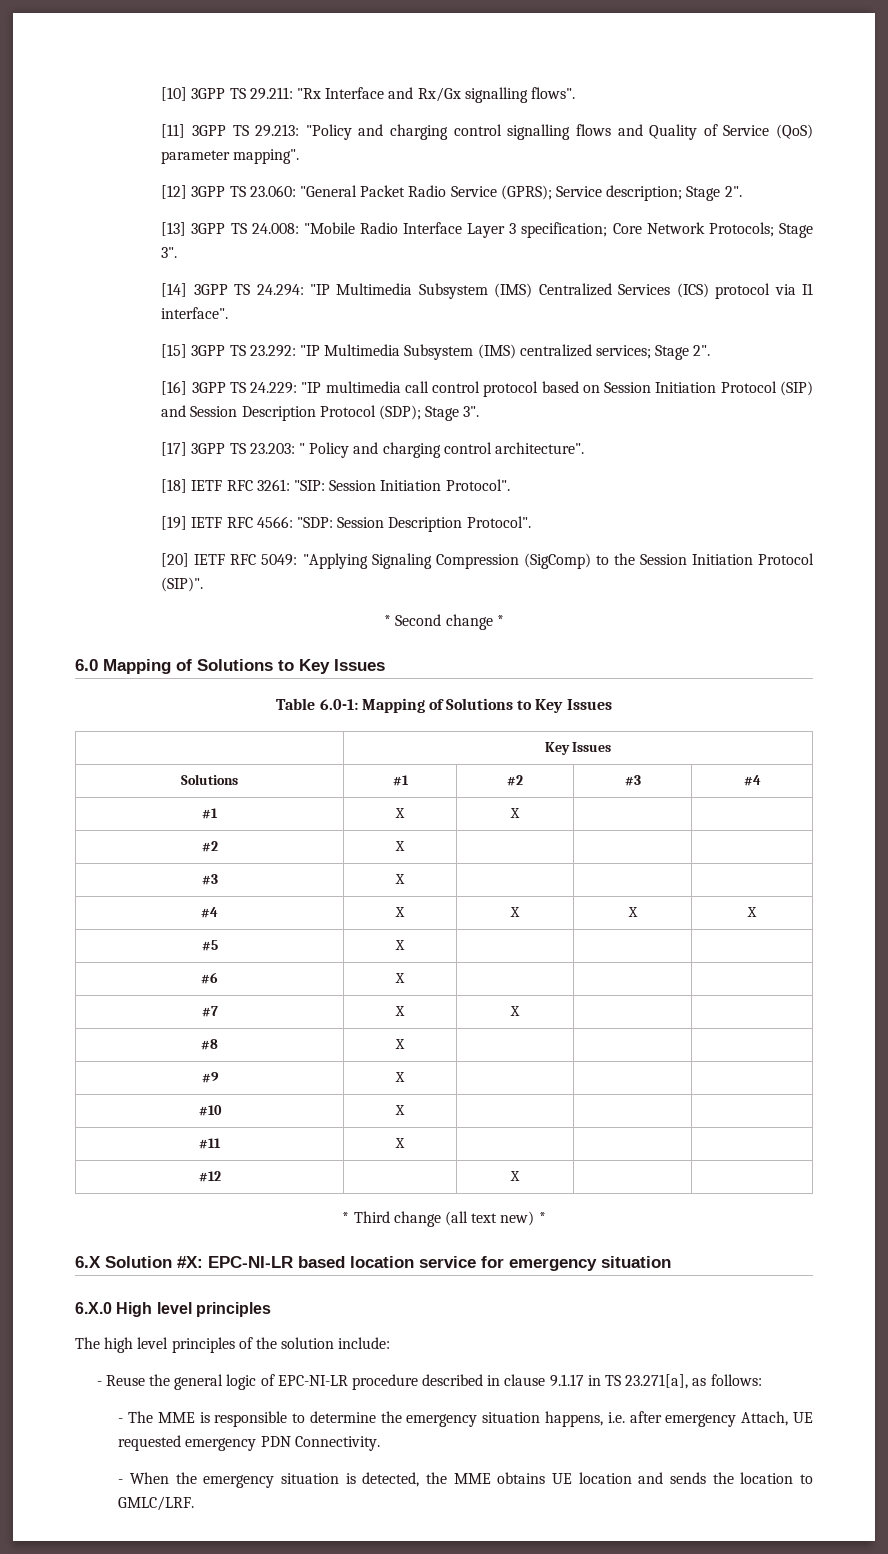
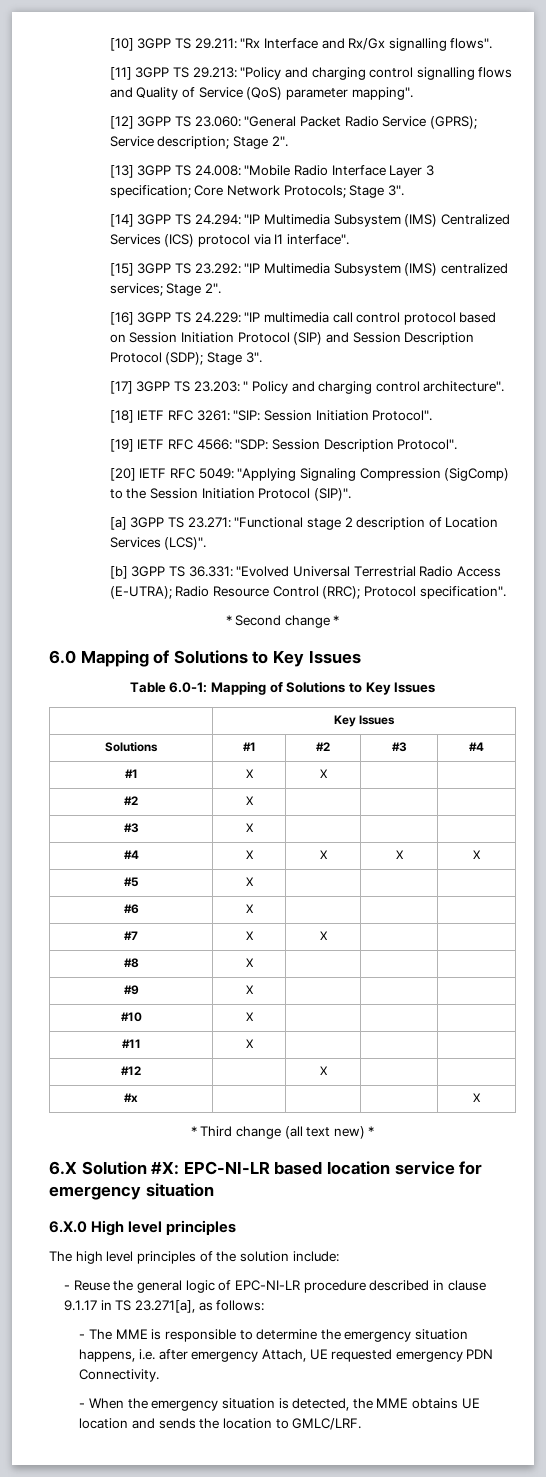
+ [a] 3GPP TS 23.271: "Functional stage 2 description of Location Services (LCS)".
+ [b] 3GPP TS 36.331: "Evolved Universal Terrestrial Radio Access (E-UTRA); Radio Resource Control (RRC); Protocol specification".
+ #x | | | | X

